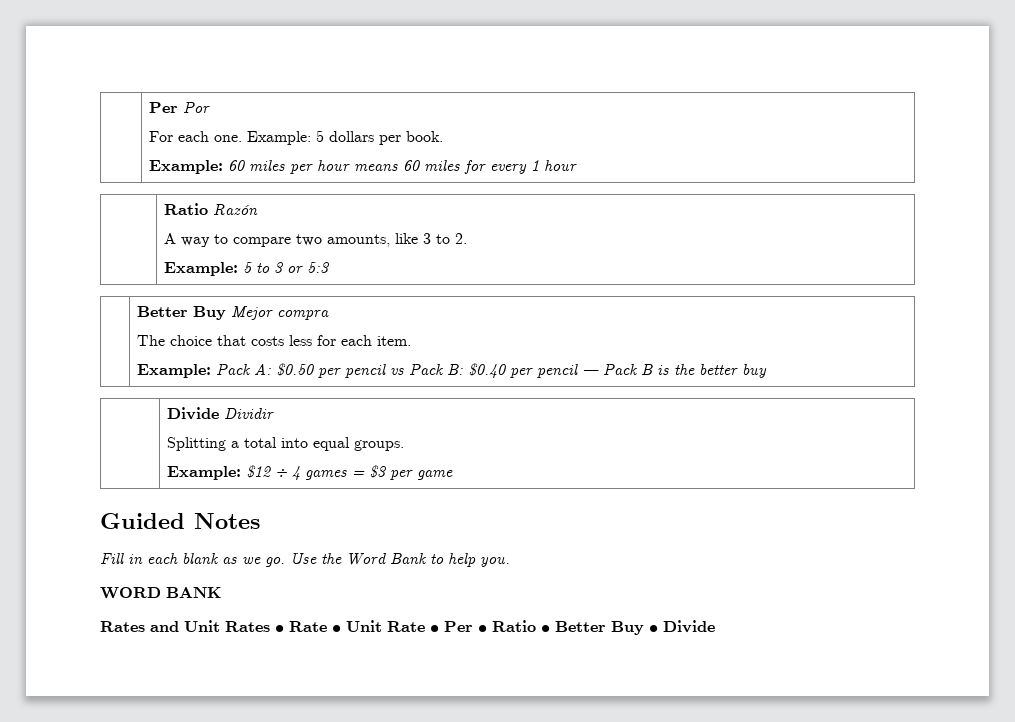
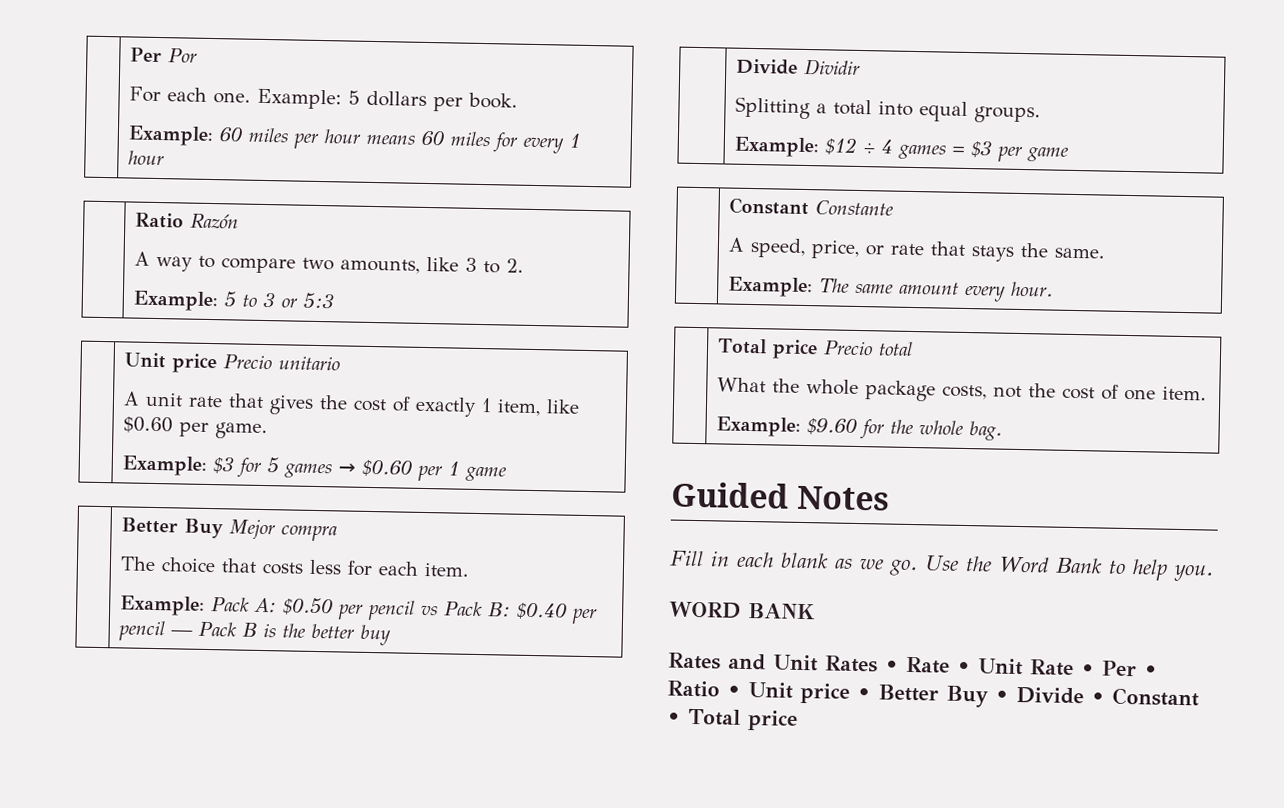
+ | Unit price Precio unitario
+ A unit rate that gives the cost of exactly 1 item, like $0.60 per game.
+ Example: $3 for 5 games → $0.60 per 1 game
+ | Constant Constante
+ A speed, price, or rate that stays the same.
+ Example: The same amount every hour.
+ | Total price Precio total
+ What the whole package costs, not the cost of one item.
+ Example: $9.60 for the whole bag.
- Rates and Unit Rates • Rate • Unit Rate • Per • Ratio • Better Buy • Divide
+ Rates and Unit Rates • Rate • Unit Rate • Per • Ratio • Unit price • Better Buy • Divide • Constant • Total price

